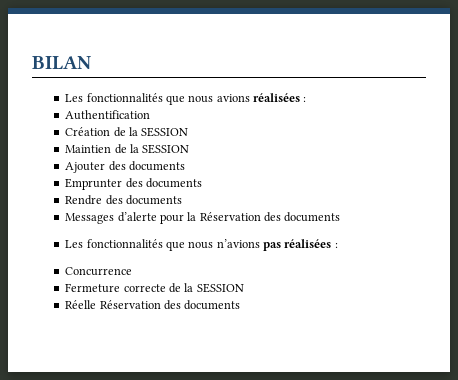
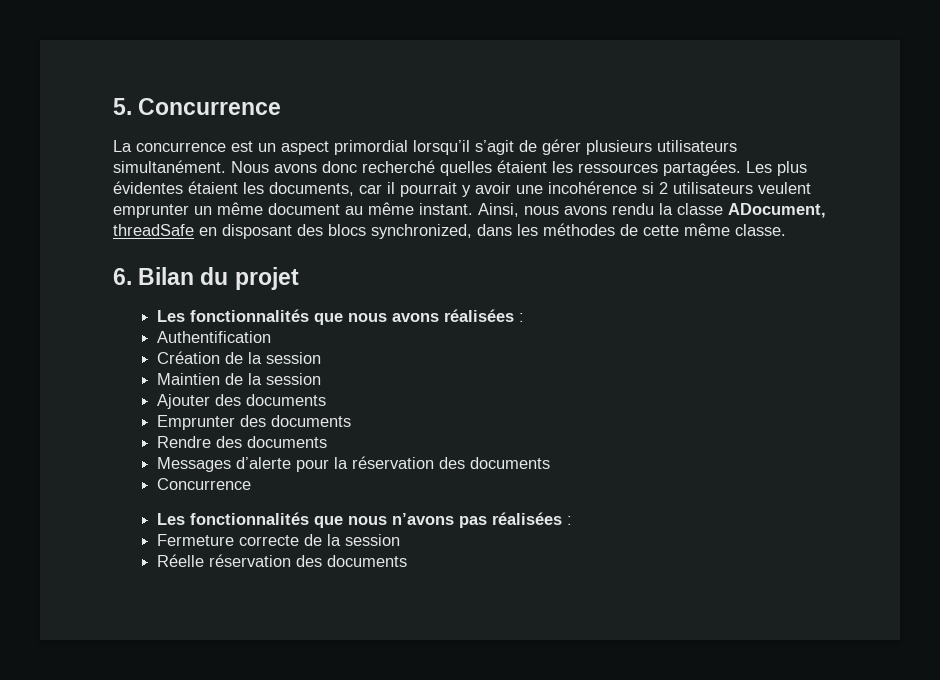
- BILAN
- Les fonctionnalités que nous avions réalisées :
+ 5. Concurrence
+ La concurrence est un aspect primordial lorsqu’il s’agit de gérer plusieurs utilisateurs simultanément. Nous avons donc recherché quelles étaient les ressources partagées. Les plus évidentes étaient les documents, car il pourrait y avoir une incohérence si 2 utilisateurs veulent emprunter un même document au même instant. Ainsi, nous avons rendu la classe ADocument, threadSafe en disposant des blocs synchronized, dans les méthodes de cette même classe.
+ 6. Bilan du projet
+ Les fonctionnalités que nous avons réalisées :
- Création de la SESSION
+ Création de la session
- Maintien de la SESSION
+ Maintien de la session
- Messages d’alerte pour la Réservation des documents
- Les fonctionnalités que nous n’avions pas réalisées :
+ Messages d’alerte pour la réservation des documents
+ Concurrence
+ Les fonctionnalités que nous n’avons pas réalisées :
- Concurrence
- Fermeture correcte de la SESSION
+ Fermeture correcte de la session
- Réelle Réservation des documents
+ Réelle réservation des documents

